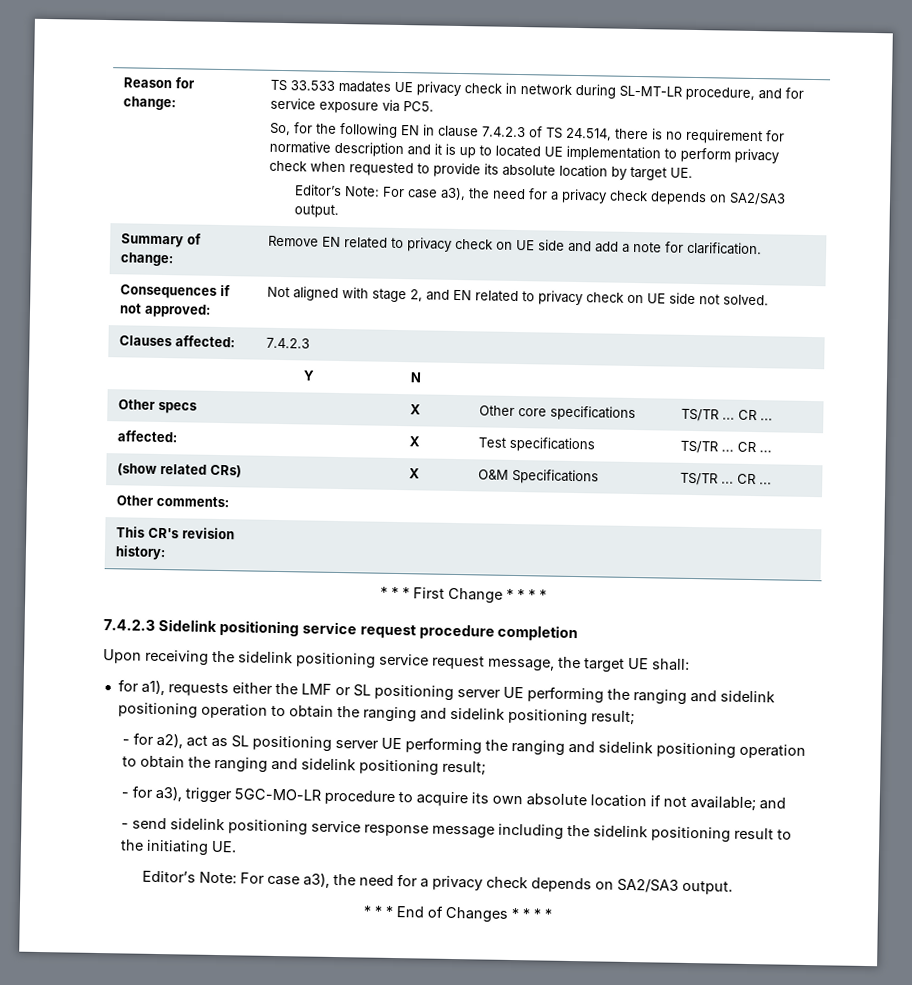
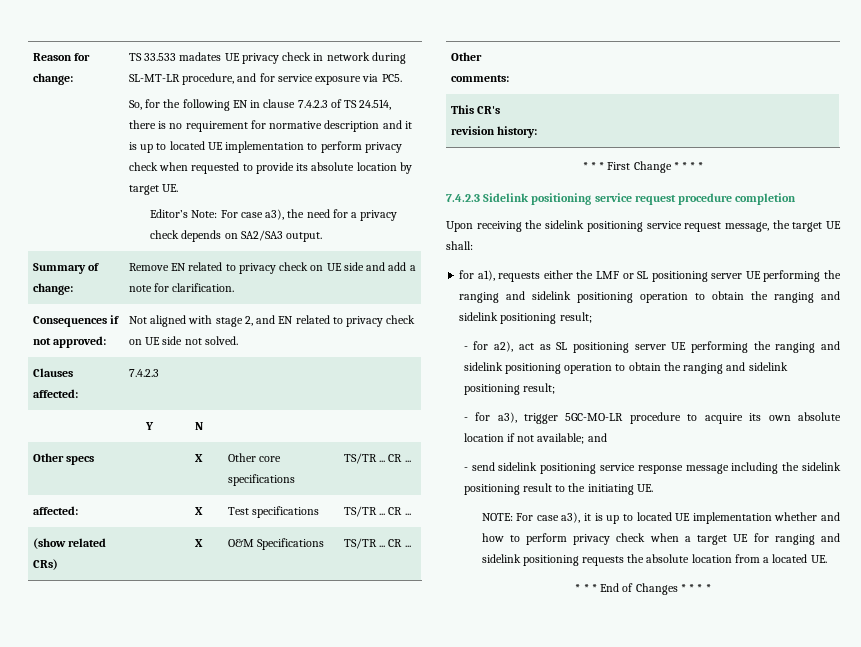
  - send sidelink positioning service response message including the sidelink positioning result to the initiating UE.
- Editor’s Note: For case a3), the need for a privacy check depends on SA2/SA3 output.
+ NOTE: For case a3), it is up to located UE implementation whether and how to perform privacy check when a target UE for ranging and sidelink positioning requests the absolute location from a located UE.

